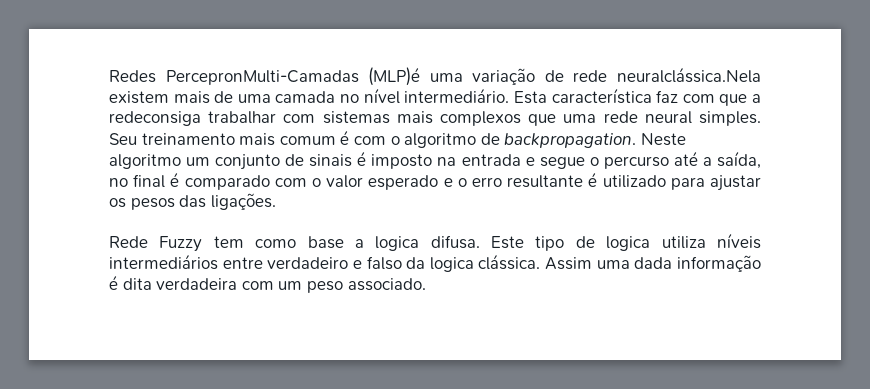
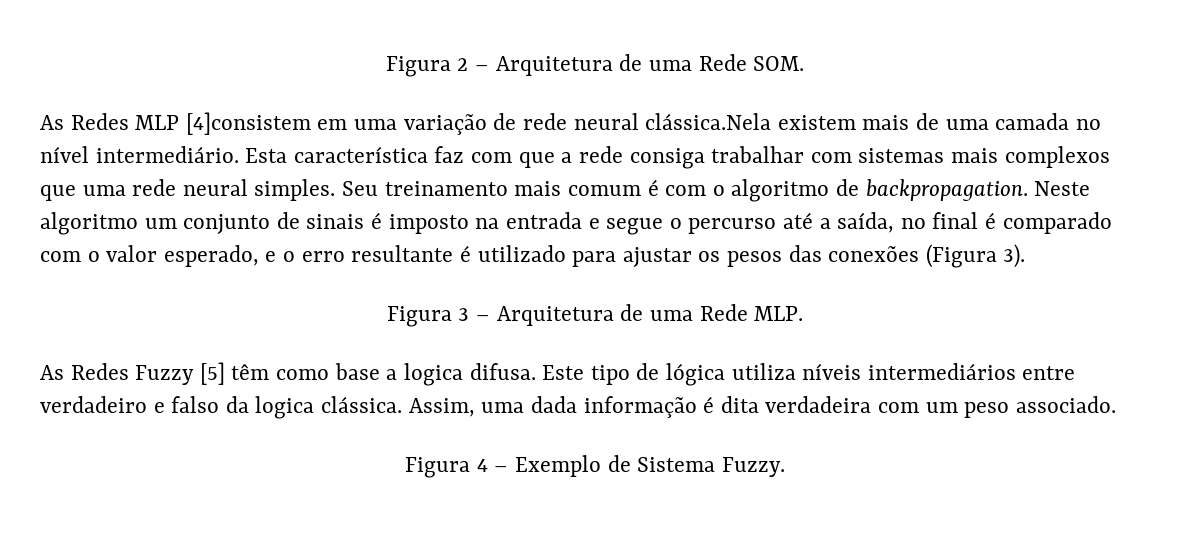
- Redes PercepronMulti-Camadas (MLP)é uma variação de rede neuralclássica.Nela existem mais de uma camada no nível intermediário.
+ Figura 2 – Arquitetura de uma Rede SOM.
+ As Redes MLP [4]consistem em uma variação de rede neural clássica.Nela existem mais de uma camada no nível intermediário.
- Esta característica faz com que a redeconsiga trabalhar com sistemas mais complexos que uma rede neural simples.
+ Esta característica faz com que a rede consiga trabalhar com sistemas mais complexos que uma rede neural simples.
- Neste algoritmo um conjunto de sinais é imposto na entrada e segue o percurso até a saída, no final é comparado com o valor esperado e o erro resultante é utilizado para ajustar os pesos das ligações.
- Rede Fuzzy tem como base a logica difusa.
+ Neste algoritmo um conjunto de sinais é imposto na entrada e segue o percurso até a saída, no final é comparado com o valor esperado, e o erro resultante é utilizado para ajustar os pesos das conexões (Figura 3).
+ Figura 3 – Arquitetura de uma Rede MLP.
+ As Redes Fuzzy [5] têm como base a logica difusa.
- Este tipo de logica utiliza níveis intermediários entre verdadeiro e falso da logica clássica.
+ Este tipo de lógica utiliza níveis intermediários entre verdadeiro e falso da logica clássica.
- Assim uma dada informação é dita verdadeira com um peso associado.
+ Assim, uma dada informação é dita verdadeira com um peso associado.
+ Figura 4 – Exemplo de Sistema Fuzzy.

